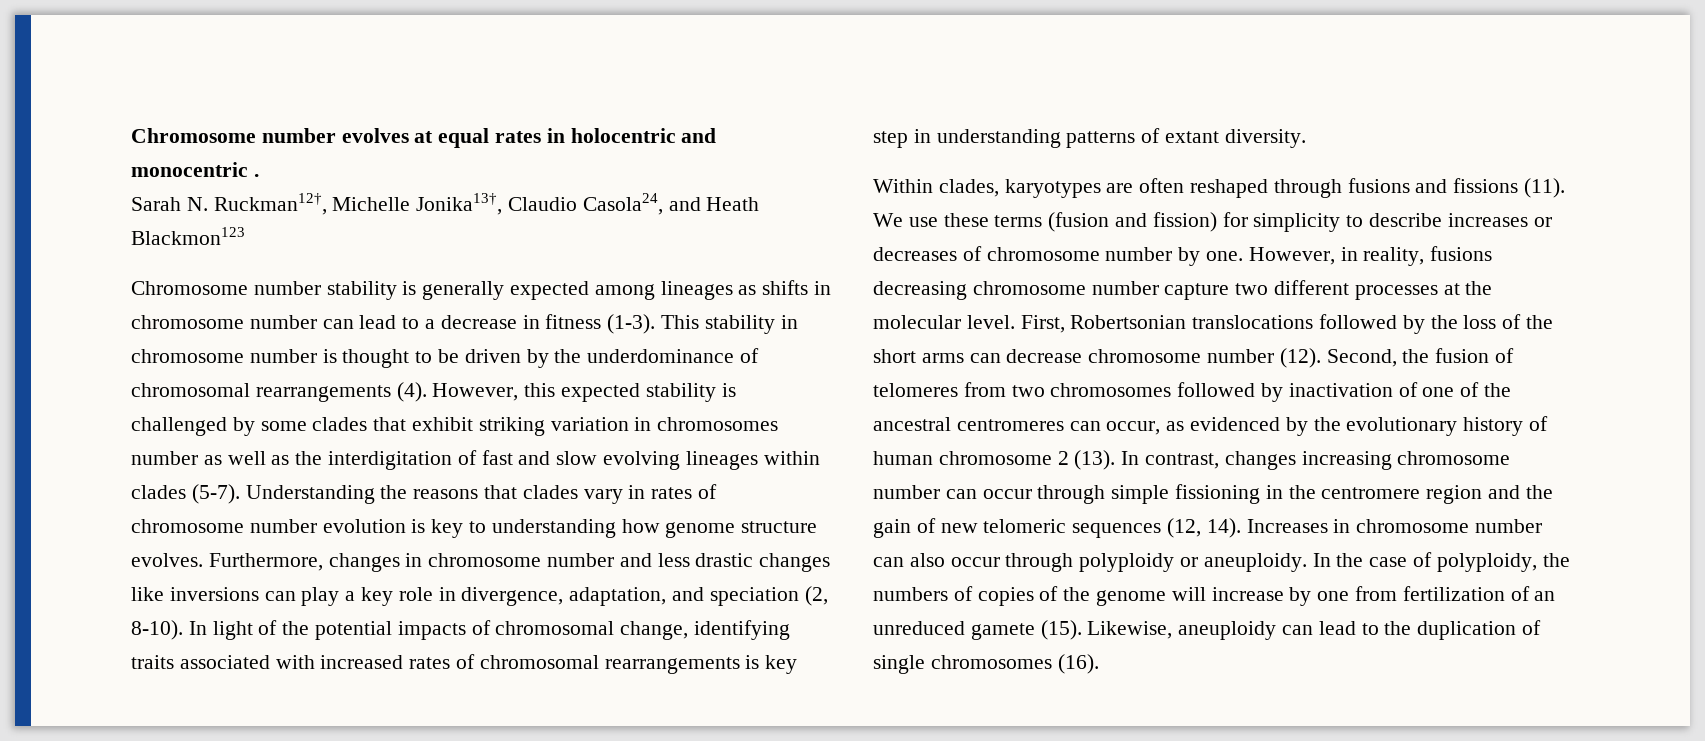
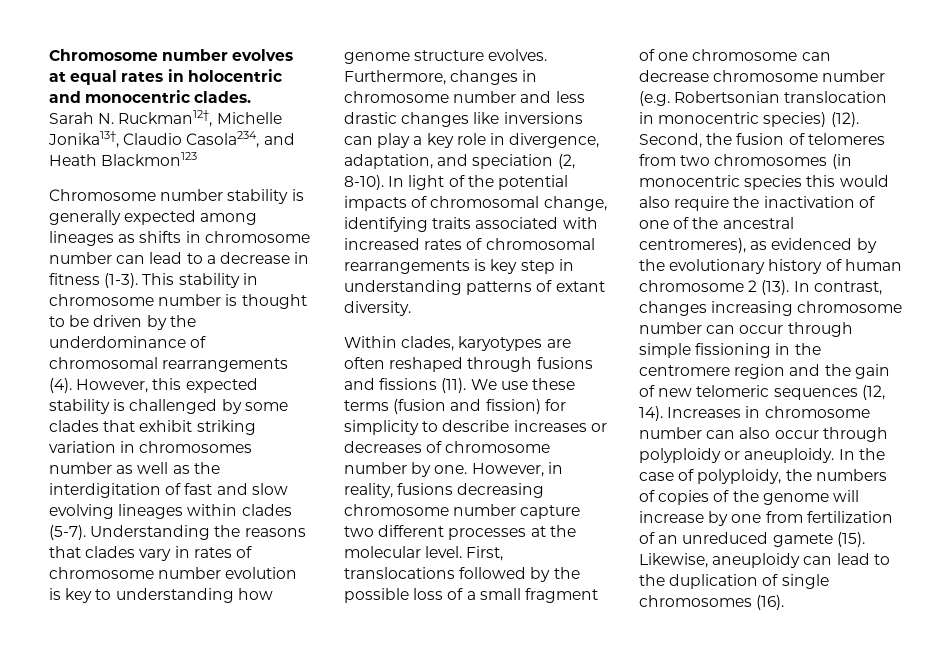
- Chromosome number evolves at equal rates in holocentric and monocentric .
+ Chromosome number evolves at equal rates in holocentric and monocentric clades.
- Sarah N. Ruckman12†, Michelle Jonika13†, Claudio Casola24, and Heath Blackmon123
+ Sarah N. Ruckman12†, Michelle Jonika13†, Claudio Casola234, and Heath Blackmon123
- First, Robertsonian translocations followed by the loss of the short arms can decrease chromosome number (12).
+ First, translocations followed by the possible loss of a small fragment of one chromosome can decrease chromosome number (e.g. Robertsonian translocation in monocentric species) (12).
- Second, the fusion of telomeres from two chromosomes followed by inactivation of one of the ancestral centromeres can occur, as evidenced by the evolutionary history of human chromosome 2 (13).
+ Second, the fusion of telomeres from two chromosomes (in monocentric species this would also require the inactivation of one of the ancestral centromeres), as evidenced by the evolutionary history of human chromosome 2 (13).

